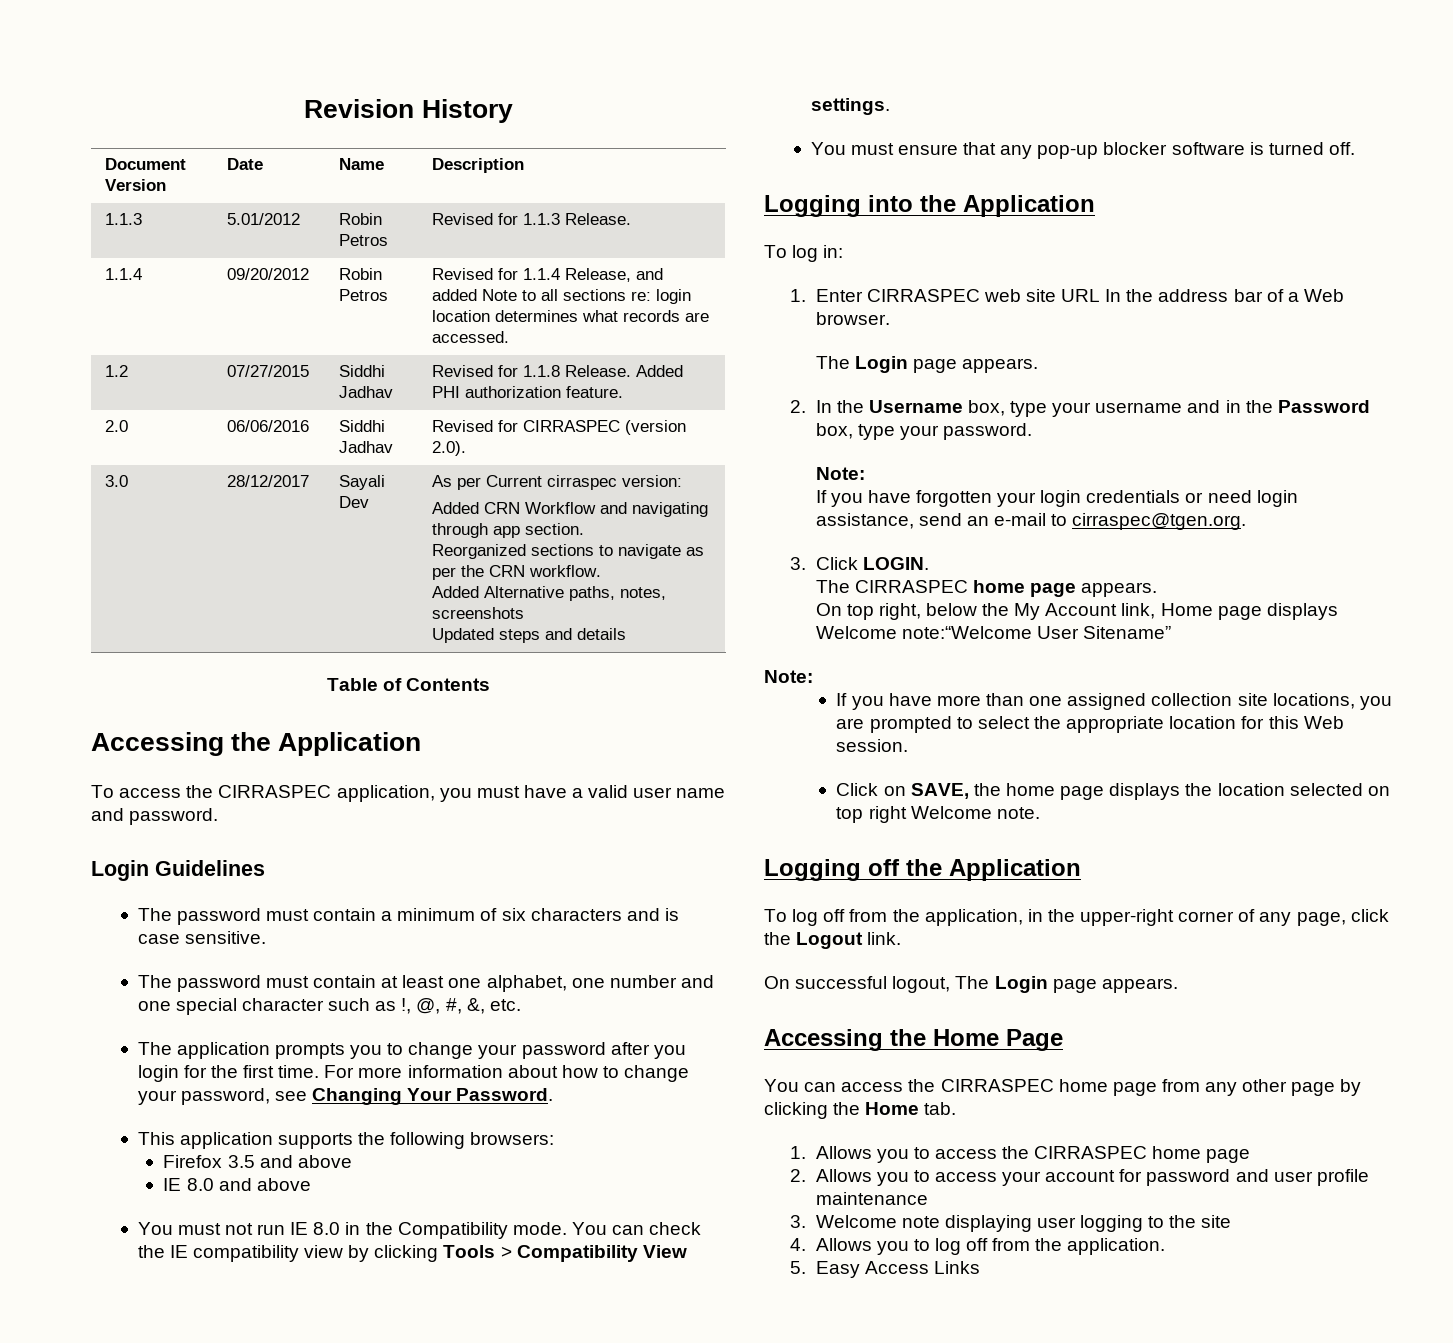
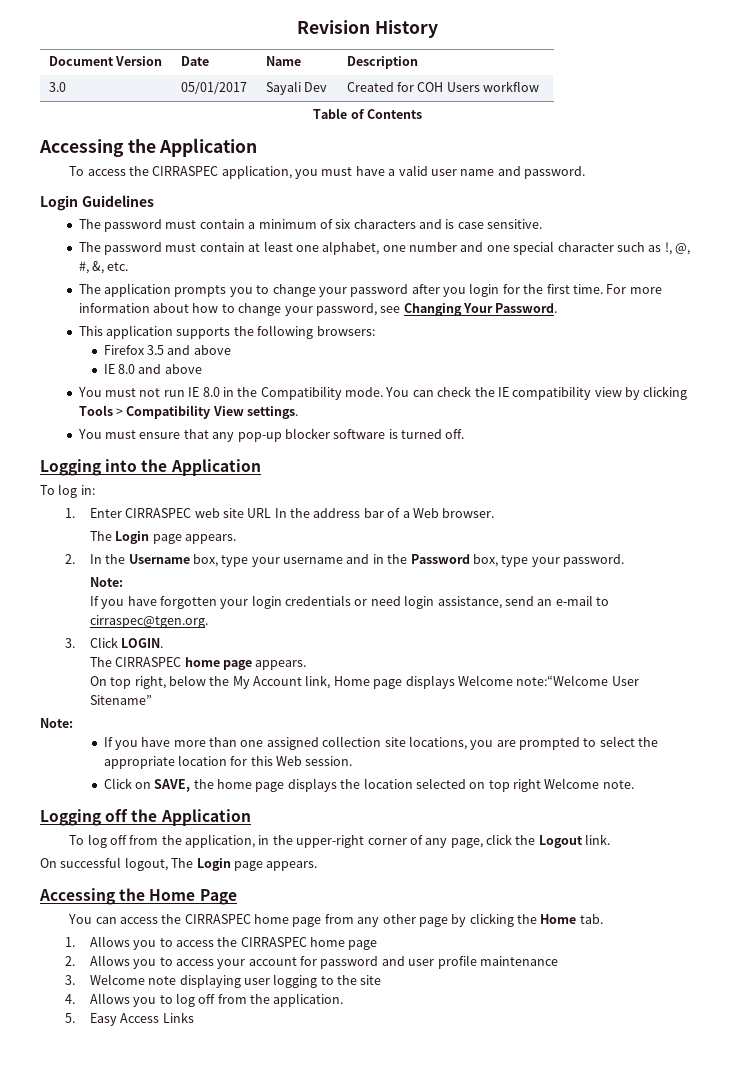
- 1.1.3 | 5.01/2012 | Robin Petros | Revised for 1.1.3 Release.
- 1.1.4 | 09/20/2012 | Robin Petros | Revised for 1.1.4 Release, and added Note to all sections re: login location determines what records are accessed.
- 1.2 | 07/27/2015 | Siddhi Jadhav | Revised for 1.1.8 Release. Added PHI authorization feature.
- 2.0 | 06/06/2016 | Siddhi Jadhav | Revised for CIRRASPEC (version 2.0).
- 3.0 | 28/12/2017 | Sayali Dev | As per Current cirraspec version:
- Added CRN Workflow and navigating through app section.
- Reorganized sections to navigate as per the CRN workflow.
- Added Alternative paths, notes, screenshots
- Updated steps and details
+ 3.0 | 05/01/2017 | Sayali Dev | Created for COH Users workflow

